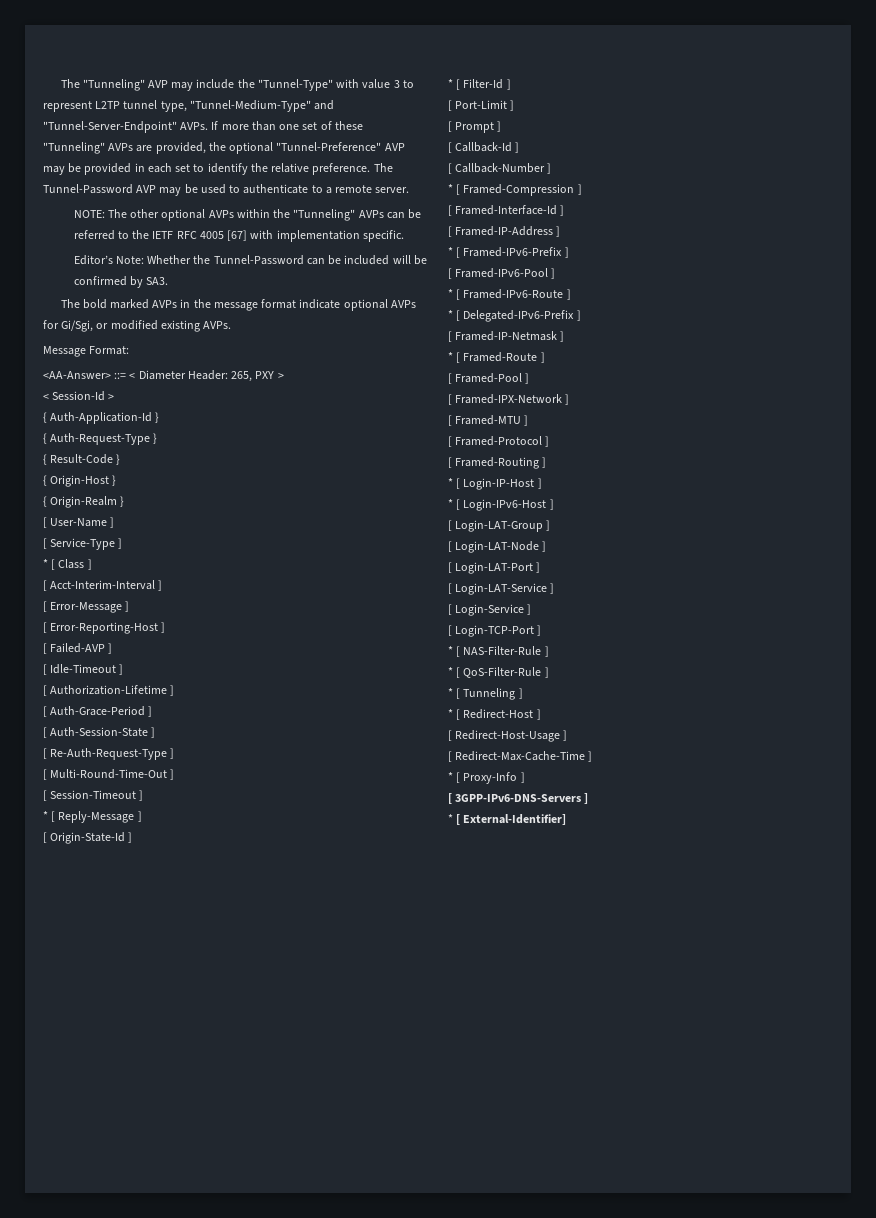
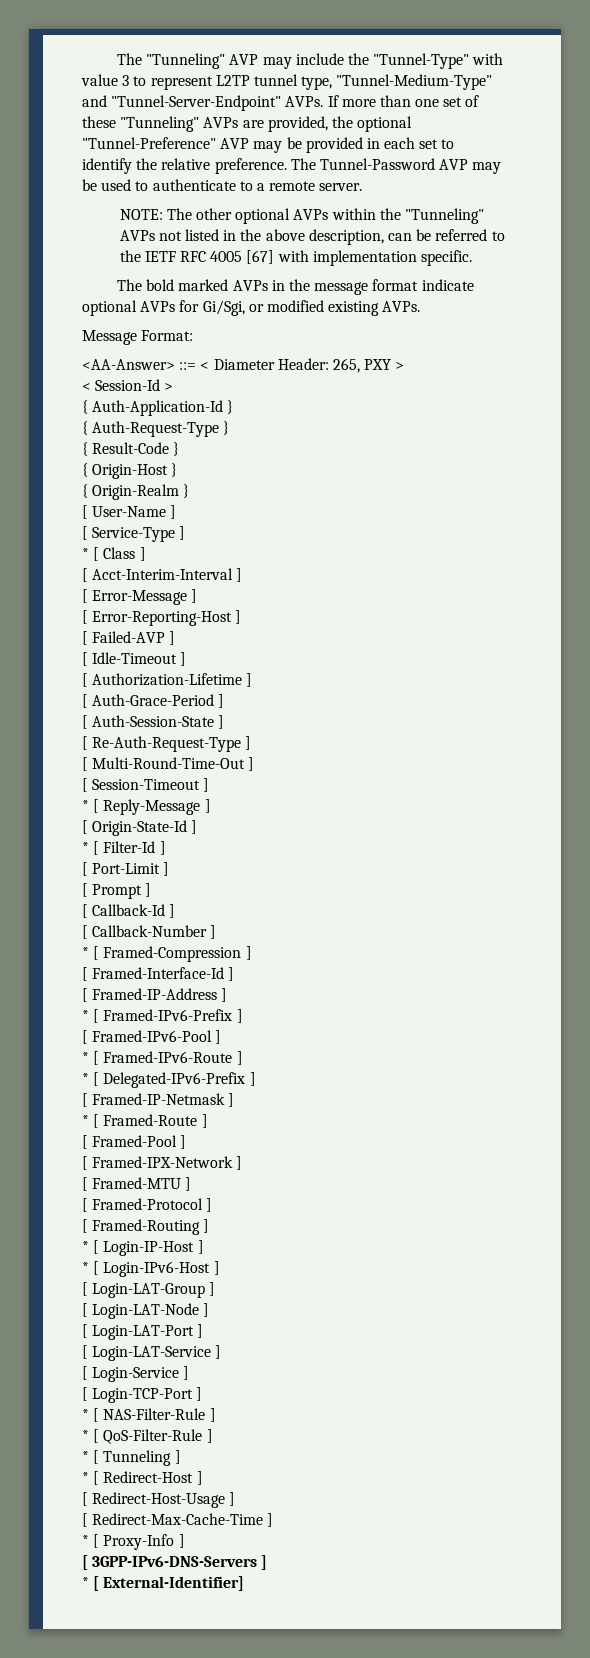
- NOTE: The other optional AVPs within the "Tunneling" AVPs can be referred to the IETF RFC 4005 [67] with implementation specific.
+ NOTE: The other optional AVPs within the "Tunneling" AVPs not listed in the above description, can be referred to the IETF RFC 4005 [67] with implementation specific.
- Editor’s Note: Whether the Tunnel-Password can be included will be confirmed by SA3.

